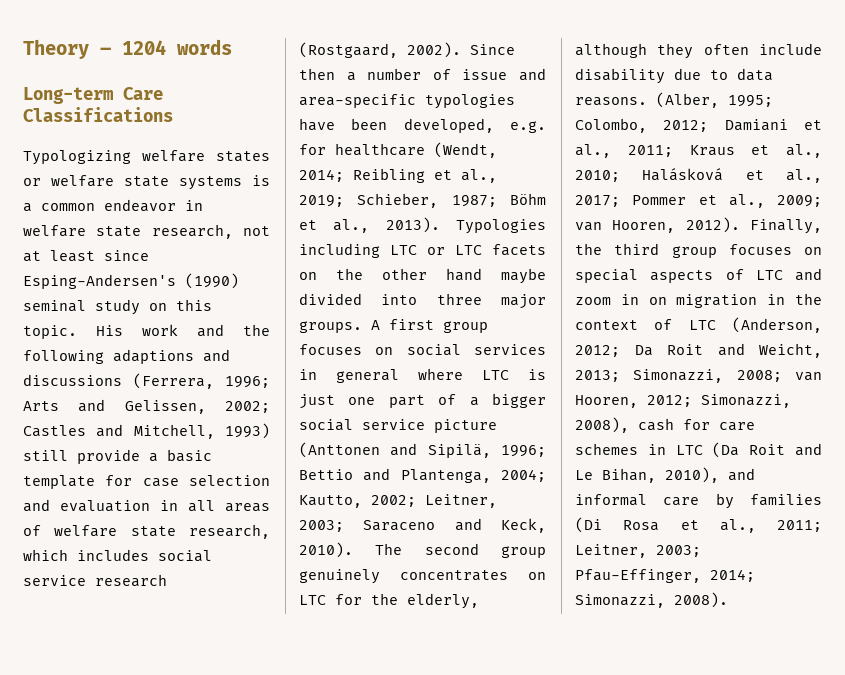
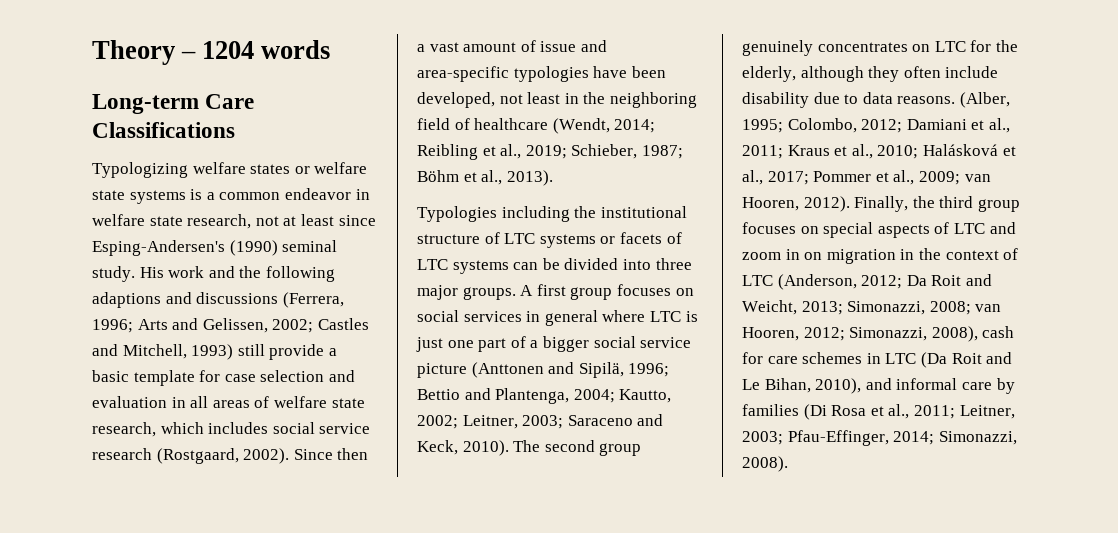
- Typologizing welfare states or welfare state systems is a common endeavor in welfare state research, not at least since Esping-Andersen's (1990) seminal study on this topic.
+ Typologizing welfare states or welfare state systems is a common endeavor in welfare state research, not at least since Esping-Andersen's (1990) seminal study.
- Since then a number of issue and area-specific typologies have been developed, e.g. for healthcare (Wendt, 2014; Reibling et al., 2019; Schieber, 1987; Böhm et al., 2013). Typologies including LTC or LTC facets on the other hand maybe divided into three major groups.
+ Since then a vast amount of issue and area-specific typologies have been developed, not least in the neighboring field of healthcare (Wendt, 2014; Reibling et al., 2019; Schieber, 1987; Böhm et al., 2013).
+ Typologies including the institutional structure of LTC systems or facets of LTC systems can be divided into three major groups.

